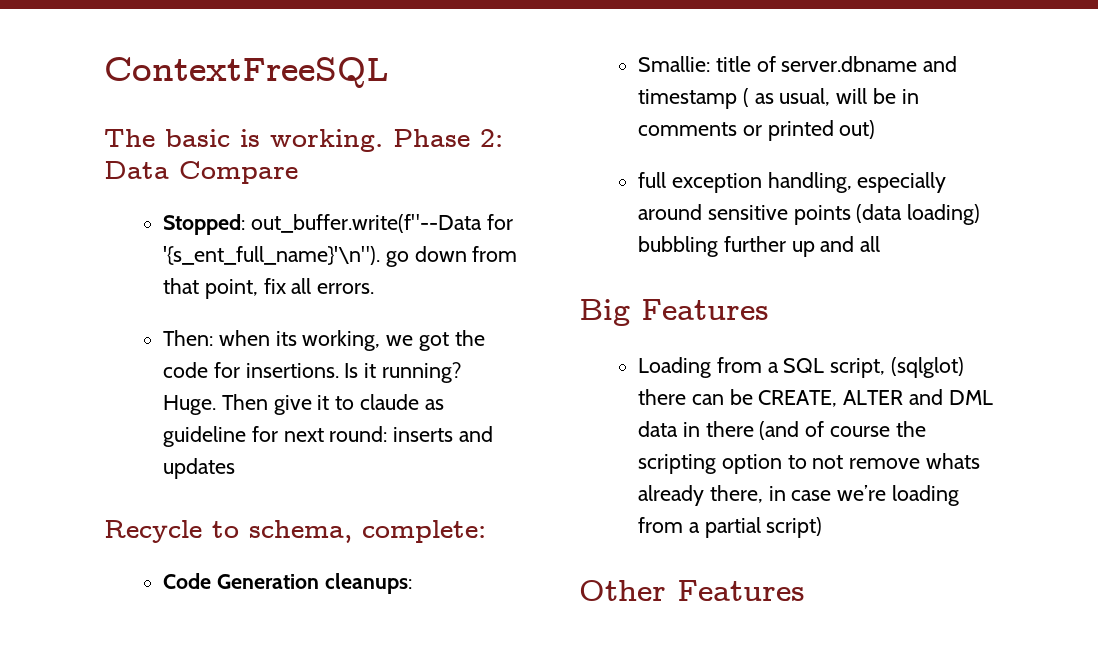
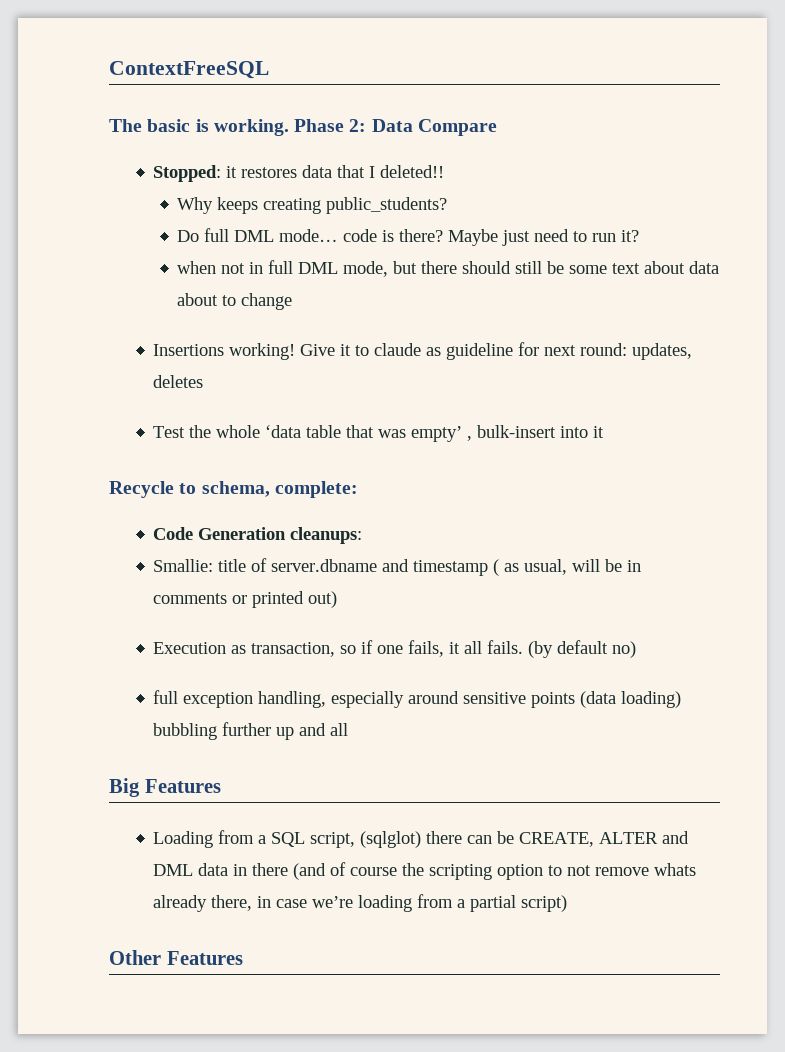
- Stopped: out_buffer.write(f"--Data for '{s_ent_full_name}'\n"). go down from that point, fix all errors.
- Then: when its working, we got the code for insertions. Is it running? Huge. Then give it to claude as guideline for next round: inserts and updates
+ Stopped: it restores data that I deleted!!
+ Why keeps creating public_students?
+ Do full DML mode… code is there? Maybe just need to run it?
+ when not in full DML mode, but there should still be some text about data about to change
+ Insertions working! Give it to claude as guideline for next round: updates, deletes
+ Test the whole ‘data table that was empty’ , bulk-insert into it
+ Execution as transaction, so if one fails, it all fails. (by default no)

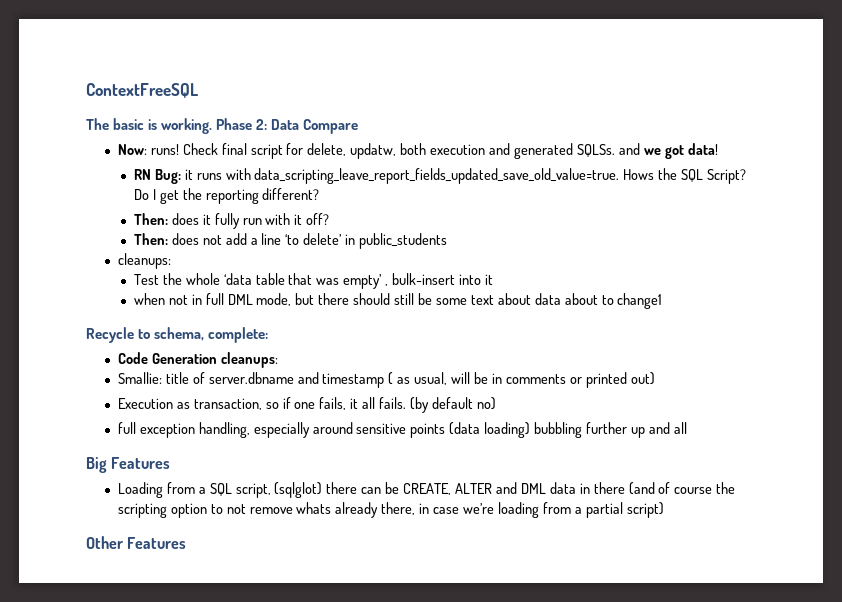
- Stopped: it restores data that I deleted!!
- Why keeps creating public_students?
- Do full DML mode… code is there? Maybe just need to run it?
+ Now: runs! Check final script for delete, updatw, both execution and generated SQLSs. and we got data!
+ RN Bug: it runs with data_scripting_leave_report_fields_updated_save_old_value=true. Hows the SQL Script? Do I get the reporting different?
+ Then: does it fully run with it off?
+ Then: does not add a line ‘to delete’ in public_students
+ cleanups:
+ Test the whole ‘data table that was empty’ , bulk-insert into it
- when not in full DML mode, but there should still be some text about data about to change
- Insertions working! Give it to claude as guideline for next round: updates, deletes
- Test the whole ‘data table that was empty’ , bulk-insert into it
+ when not in full DML mode, but there should still be some text about data about to change1

